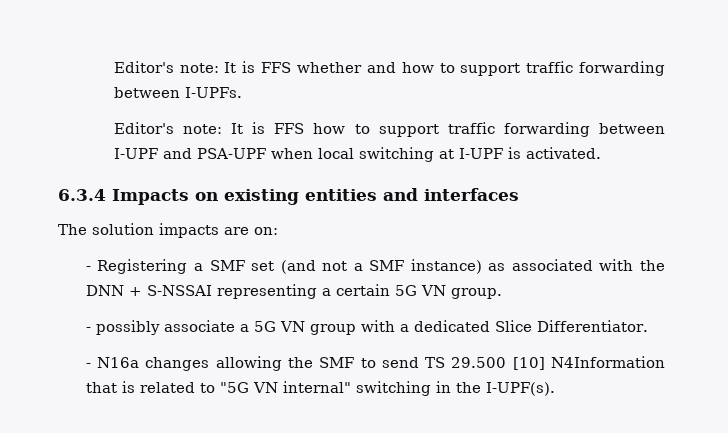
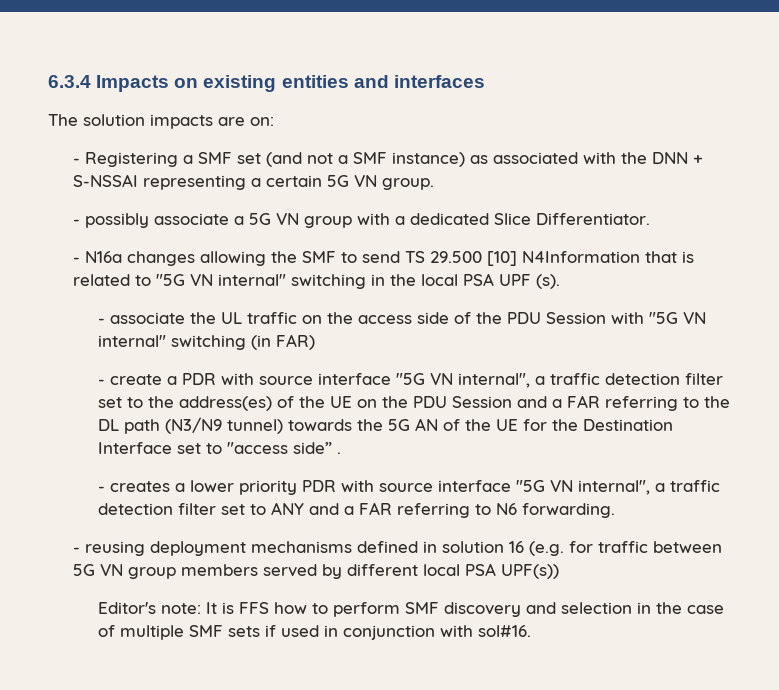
- Editor's note: It is FFS whether and how to support traffic forwarding between I-UPFs.
- Editor's note: It is FFS how to support traffic forwarding between I-UPF and PSA-UPF when local switching at I-UPF is activated.
- - N16a changes allowing the SMF to send TS 29.500 [10] N4Information that is related to "5G VN internal" switching in the I-UPF(s).
+ - N16a changes allowing the SMF to send TS 29.500 [10] N4Information that is related to "5G VN internal" switching in the local PSA UPF (s).
+ - associate the UL traffic on the access side of the PDU Session with "5G VN internal" switching (in FAR)
+ - create a PDR with source interface "5G VN internal", a traffic detection filter set to the address(es) of the UE on the PDU Session and a FAR referring to the DL path (N3/N9 tunnel) towards the 5G AN of the UE for the Destination Interface set to "access side” .
+ - creates a lower priority PDR with source interface "5G VN internal", a traffic detection filter set to ANY and a FAR referring to N6 forwarding.
+ - reusing deployment mechanisms defined in solution 16 (e.g. for traffic between 5G VN group members served by different local PSA UPF(s))
+ Editor's note: It is FFS how to perform SMF discovery and selection in the case of multiple SMF sets if used in conjunction with sol#16.

